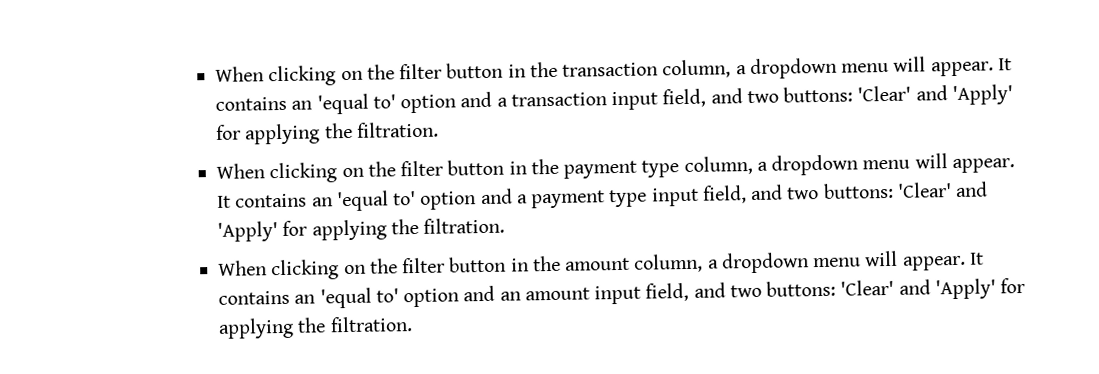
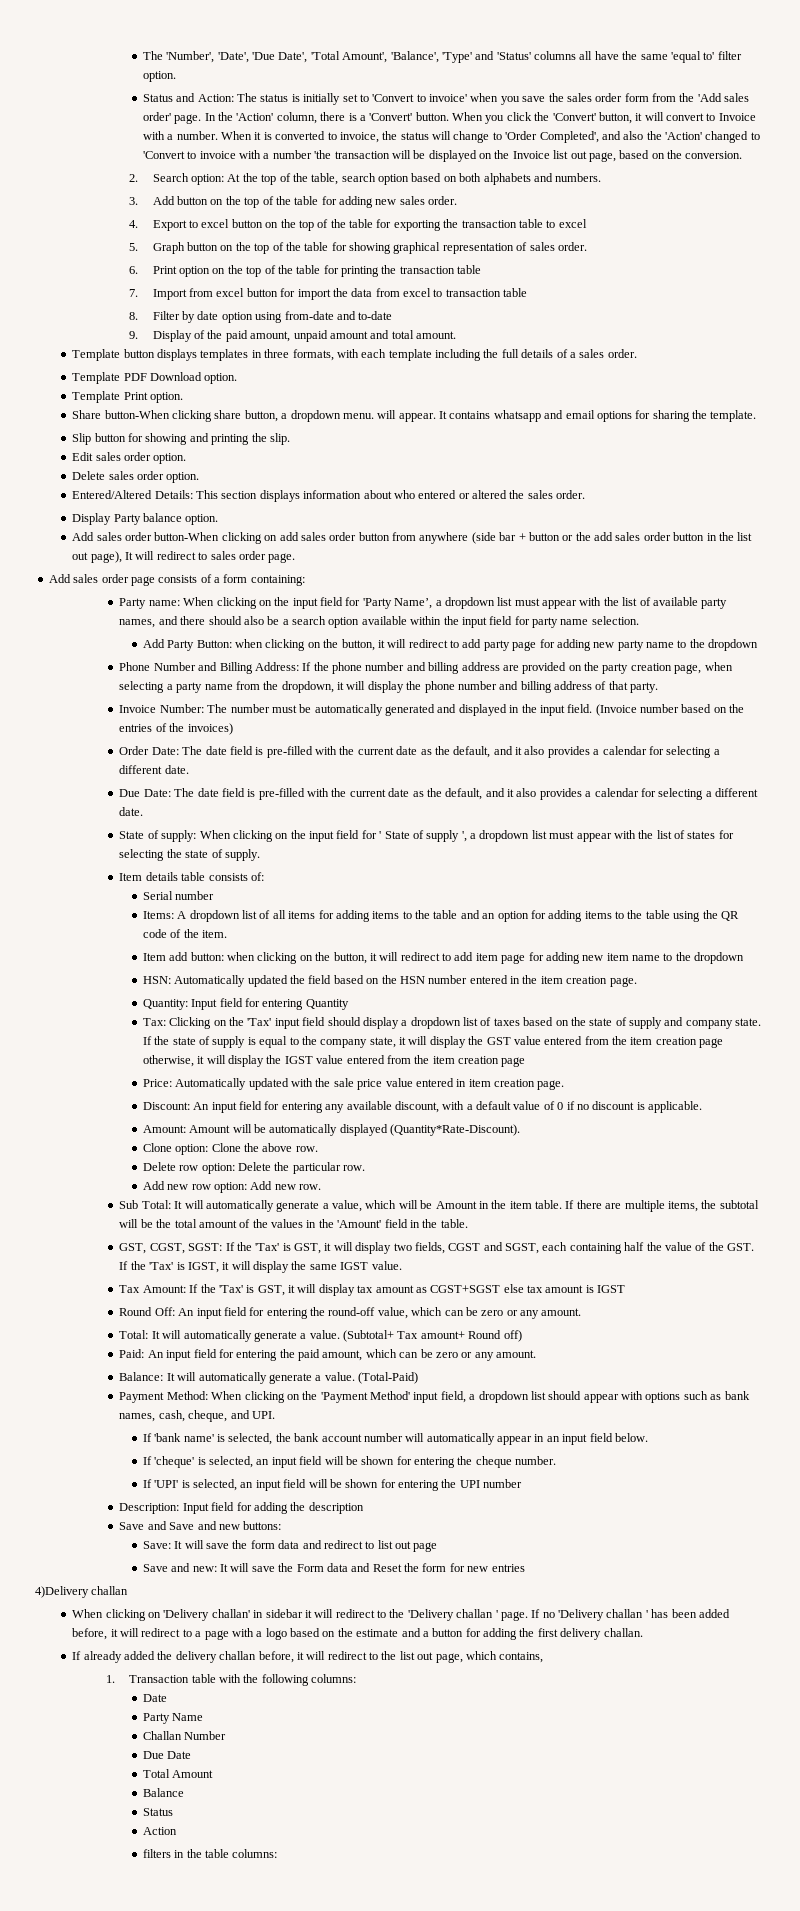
- When clicking on the filter button in the transaction column, a dropdown menu will appear. It contains an 'equal to' option and a transaction input field, and two buttons: 'Clear' and 'Apply' for applying the filtration.
- When clicking on the filter button in the payment type column, a dropdown menu will appear. It contains an 'equal to' option and a payment type input field, and two buttons: 'Clear' and 'Apply' for applying the filtration.
- When clicking on the filter button in the amount column, a dropdown menu will appear. It contains an 'equal to' option and an amount input field, and two buttons: 'Clear' and 'Apply' for applying the filtration.
+ The 'Number', 'Date', 'Due Date', 'Total Amount', 'Balance', 'Type' and 'Status' columns all have the same 'equal to' filter option.
+ Status and Action: The status is initially set to 'Convert to invoice' when you save the sales order form from the 'Add sales order' page. In the 'Action' column, there is a 'Convert' button. When you click the 'Convert' button, it will convert to Invoice with a number. When it is converted to invoice, the status will change to 'Order Completed', and also the 'Action' changed to 'Convert to invoice with a number 'the transaction will be displayed on the Invoice list out page, based on the conversion.
+ 2. Search option: At the top of the table, search option based on both alphabets and numbers.
+ 3. Add button on the top of the table for adding new sales order.
+ 4. Export to excel button on the top of the table for exporting the transaction table to excel
+ 5. Graph button on the top of the table for showing graphical representation of sales order.
+ 6. Print option on the top of the table for printing the transaction table
+ 7. Import from excel button for import the data from excel to transaction table
+ 8. Filter by date option using from-date and to-date
+ 9. Display of the paid amount, unpaid amount and total amount.
+ Template button displays templates in three formats, with each template including the full details of a sales order.
+ Template PDF Download option.
+ Template Print option.
+ Share button-When clicking share button, a dropdown menu. will appear. It contains whatsapp and email options for sharing the template.
+ Slip button for showing and printing the slip.
+ Edit sales order option.
+ Delete sales order option.
+ Entered/Altered Details: This section displays information about who entered or altered the sales order.
+ Display Party balance option.
+ Add sales order button-When clicking on add sales order button from anywhere (side bar + button or the add sales order button in the list out page), It will redirect to sales order page.
+ Add sales order page consists of a form containing:
+ Party name: When clicking on the input field for 'Party Name’, a dropdown list must appear with the list of available party names, and there should also be a search option available within the input field for party name selection.
+ Add Party Button: when clicking on the button, it will redirect to add party page for adding new party name to the dropdown
+ Phone Number and Billing Address: If the phone number and billing address are provided on the party creation page, when selecting a party name from the dropdown, it will display the phone number and billing address of that party.
+ Invoice Number: The number must be automatically generated and displayed in the input field. (Invoice number based on the entries of the invoices)
+ Order Date: The date field is pre-filled with the current date as the default, and it also provides a calendar for selecting a different date.
+ Due Date: The date field is pre-filled with the current date as the default, and it also provides a calendar for selecting a different date.
+ State of supply: When clicking on the input field for ' State of supply ', a dropdown list must appear with the list of states for selecting the state of supply.
+ Item details table consists of:
+ Serial number
+ Items: A dropdown list of all items for adding items to the table and an option for adding items to the table using the QR code of the item.
+ Item add button: when clicking on the button, it will redirect to add item page for adding new item name to the dropdown
+ HSN: Automatically updated the field based on the HSN number entered in the item creation page.
+ Quantity: Input field for entering Quantity
+ Tax: Clicking on the 'Tax' input field should display a dropdown list of taxes based on the state of supply and company state. If the state of supply is equal to the company state, it will display the GST value entered from the item creation page otherwise, it will display the IGST value entered from the item creation page
+ Price: Automatically updated with the sale price value entered in item creation page.
+ Discount: An input field for entering any available discount, with a default value of 0 if no discount is applicable.
+ Amount: Amount will be automatically displayed (Quantity*Rate-Discount).
+ Clone option: Clone the above row.
+ Delete row option: Delete the particular row.
+ Add new row option: Add new row.
+ Sub Total: It will automatically generate a value, which will be Amount in the item table. If there are multiple items, the subtotal will be the total amount of the values in the 'Amount' field in the table.
+ GST, CGST, SGST: If the 'Tax' is GST, it will display two fields, CGST and SGST, each containing half the value of the GST. If the 'Tax' is IGST, it will display the same IGST value.
+ Tax Amount: If the 'Tax' is GST, it will display tax amount as CGST+SGST else tax amount is IGST
+ Round Off: An input field for entering the round-off value, which can be zero or any amount.
+ Total: It will automatically generate a value. (Subtotal+ Tax amount+ Round off)
+ Paid: An input field for entering the paid amount, which can be zero or any amount.
+ Balance: It will automatically generate a value. (Total-Paid)
+ Payment Method: When clicking on the 'Payment Method' input field, a dropdown list should appear with options such as bank names, cash, cheque, and UPI.
+ If 'bank name' is selected, the bank account number will automatically appear in an input field below.
+ If 'cheque' is selected, an input field will be shown for entering the cheque number.
+ If 'UPI' is selected, an input field will be shown for entering the UPI number
+ Description: Input field for adding the description
+ Save and Save and new buttons:
+ Save: It will save the form data and redirect to list out page
+ Save and new: It will save the Form data and Reset the form for new entries
+ 4)Delivery challan
+ When clicking on 'Delivery challan' in sidebar it will redirect to the 'Delivery challan ' page. If no 'Delivery challan ' has been added before, it will redirect to a page with a logo based on the estimate and a button for adding the first delivery challan.
+ If already added the delivery challan before, it will redirect to the list out page, which contains,
+ 1. Transaction table with the following columns:
+ Date
+ Party Name
+ Challan Number
+ Due Date
+ Total Amount
+ Balance
+ Status
+ Action
+ filters in the table columns:

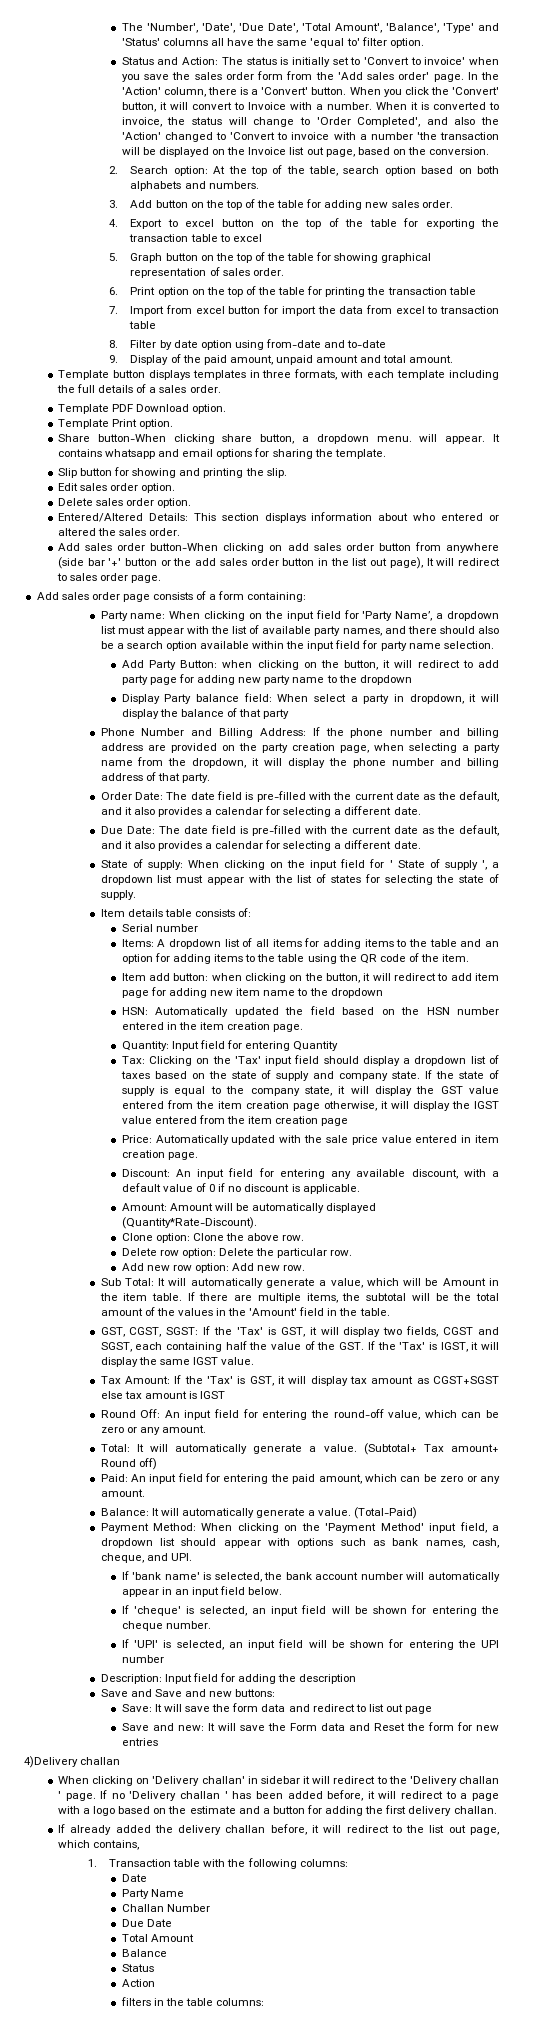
- Display Party balance option.
- Add sales order button-When clicking on add sales order button from anywhere (side bar + button or the add sales order button in the list out page), It will redirect to sales order page.
+ Add sales order button-When clicking on add sales order button from anywhere (side bar '+' button or the add sales order button in the list out page), It will redirect to sales order page.
+ Display Party balance field: When select a party in dropdown, it will display the balance of that party
- Invoice Number: The number must be automatically generated and displayed in the input field. (Invoice number based on the entries of the invoices)

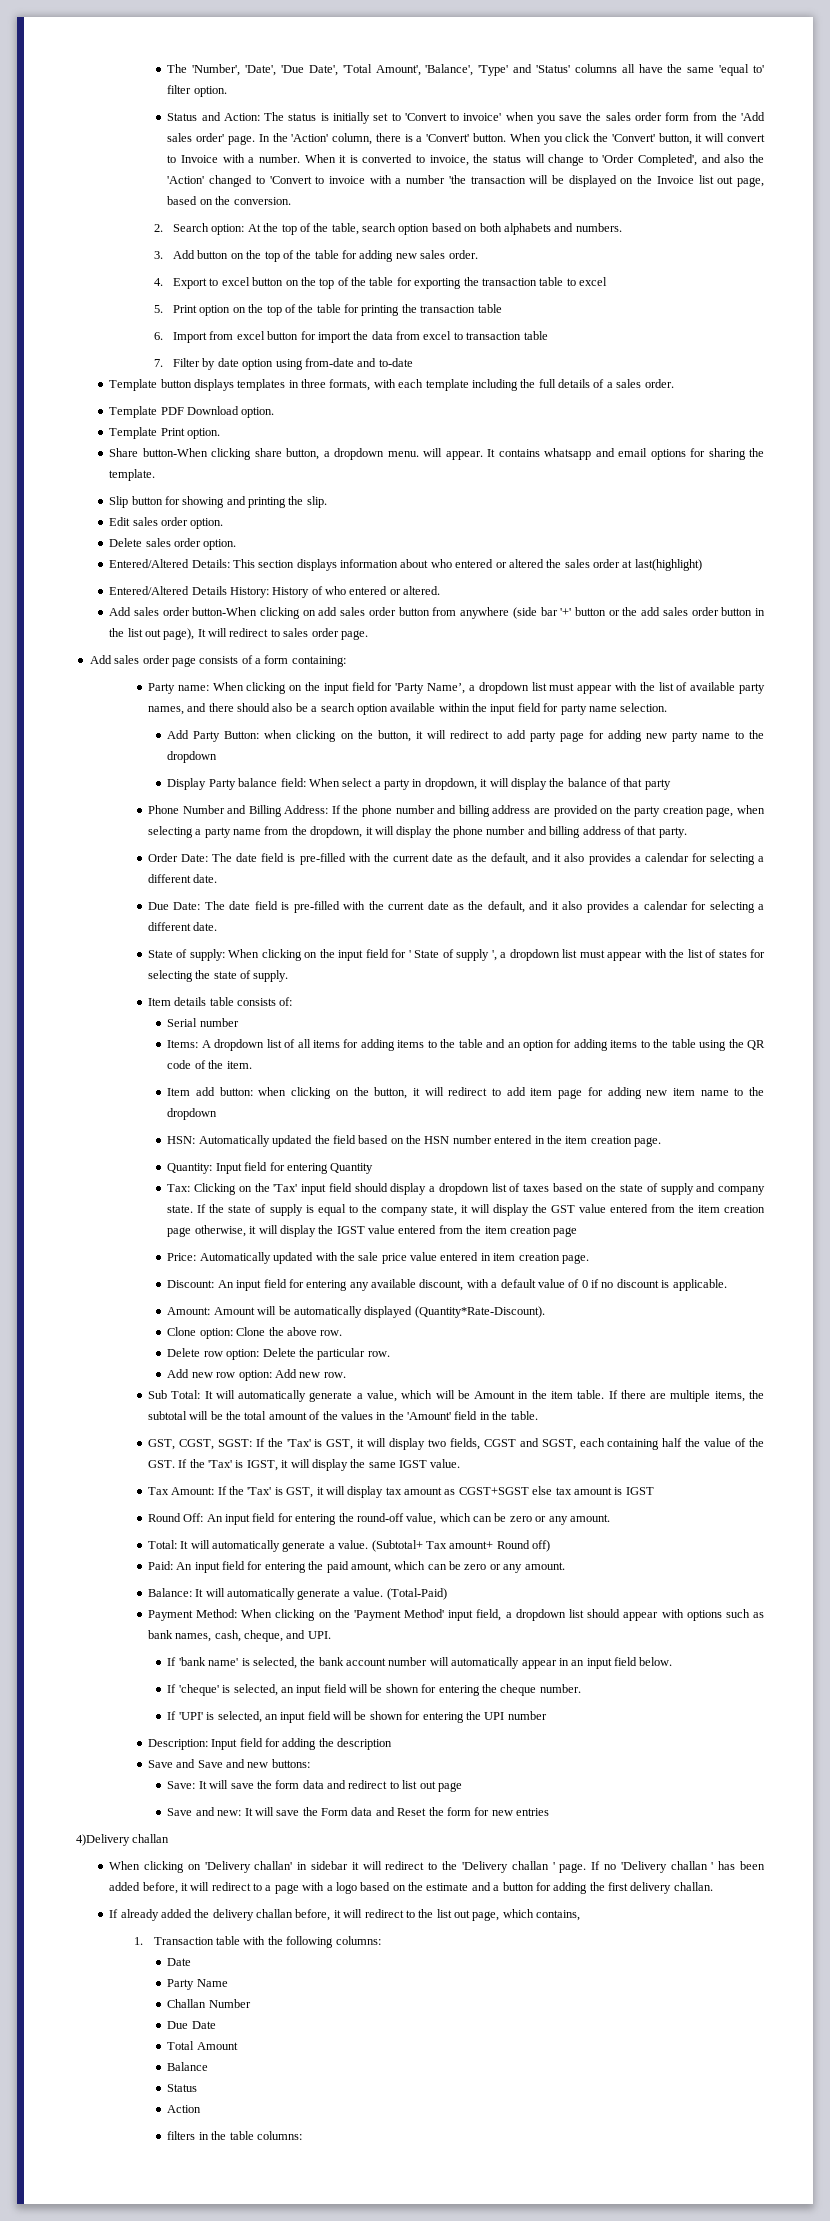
- 5. Graph button on the top of the table for showing graphical representation of sales order.
- 6. Print option on the top of the table for printing the transaction table
+ 5. Print option on the top of the table for printing the transaction table
- 7. Import from excel button for import the data from excel to transaction table
+ 6. Import from excel button for import the data from excel to transaction table
- 8. Filter by date option using from-date and to-date
+ 7. Filter by date option using from-date and to-date
- 9. Display of the paid amount, unpaid amount and total amount.
- Entered/Altered Details: This section displays information about who entered or altered the sales order.
+ Entered/Altered Details: This section displays information about who entered or altered the sales order at last(highlight)
+ Entered/Altered Details History: History of who entered or altered.

